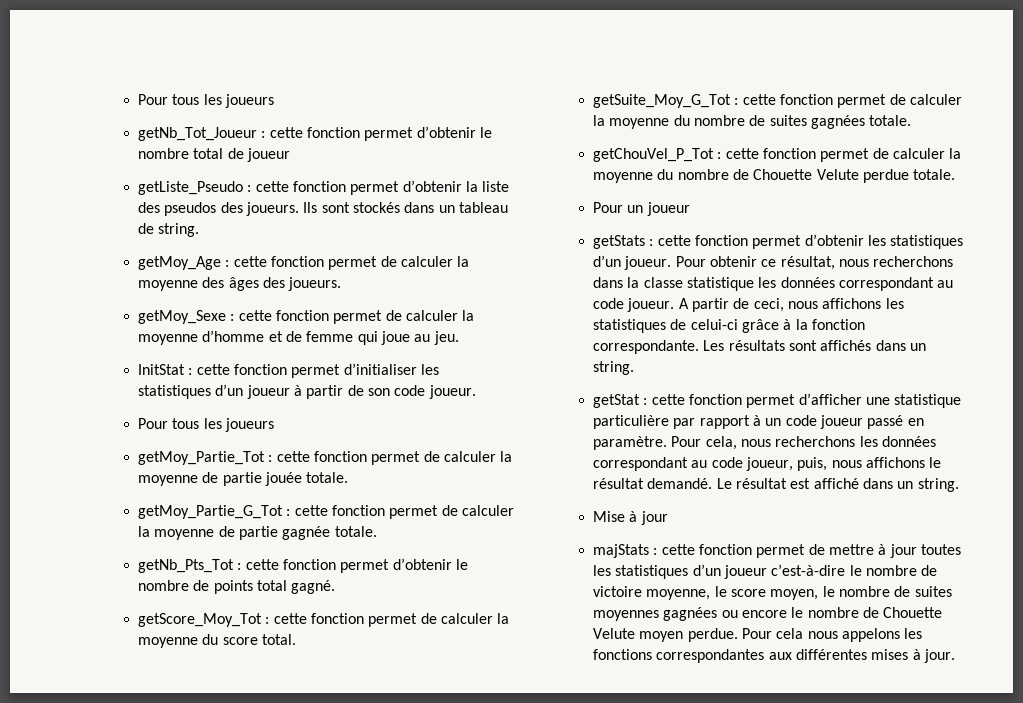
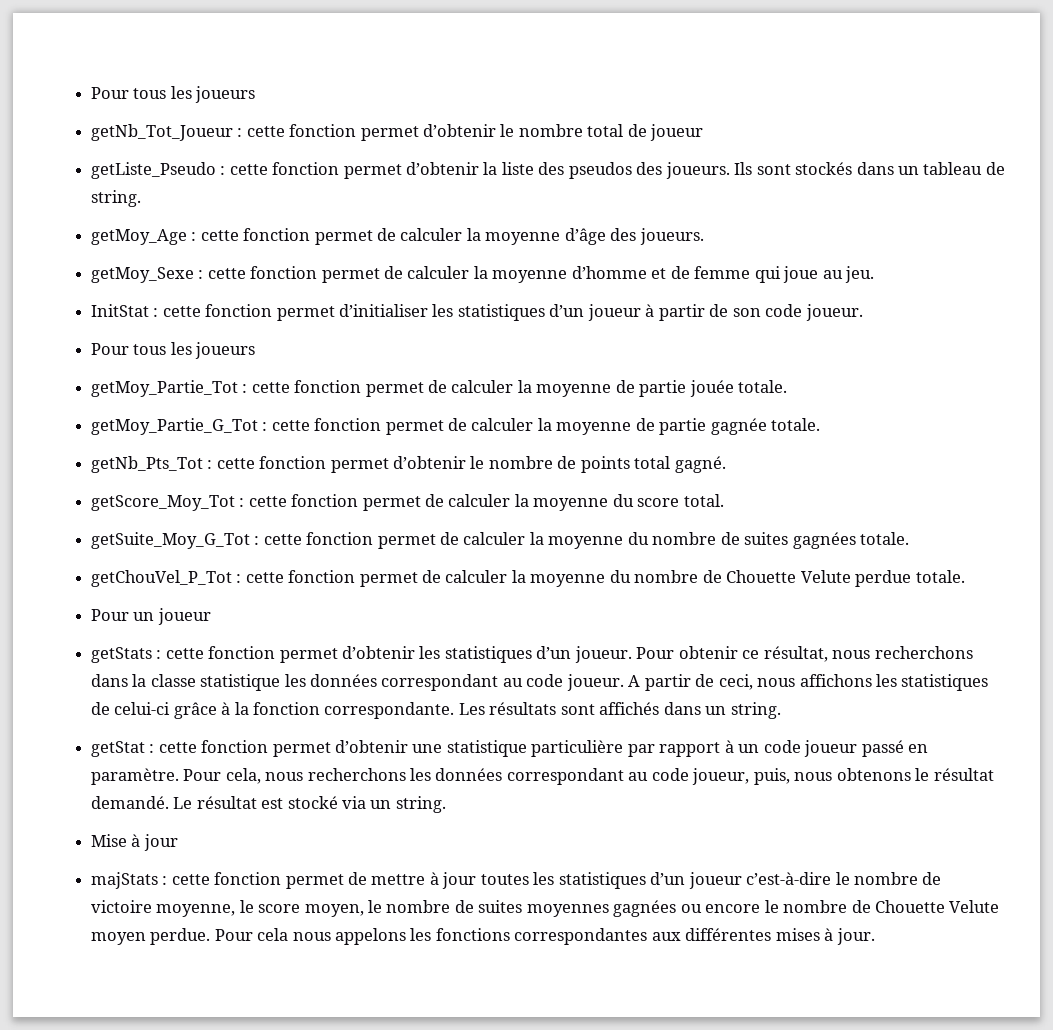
- getMoy_Age : cette fonction permet de calculer la moyenne des âges des joueurs.
+ getMoy_Age : cette fonction permet de calculer la moyenne d’âge des joueurs.
- getStat : cette fonction permet d’afficher une statistique particulière par rapport à un code joueur passé en paramètre.
+ getStat : cette fonction permet d’obtenir une statistique particulière par rapport à un code joueur passé en paramètre.
- Pour cela, nous recherchons les données correspondant au code joueur, puis, nous affichons le résultat demandé.
+ Pour cela, nous recherchons les données correspondant au code joueur, puis, nous obtenons le résultat demandé.
- Le résultat est affiché dans un string.
+ Le résultat est stocké via un string.

